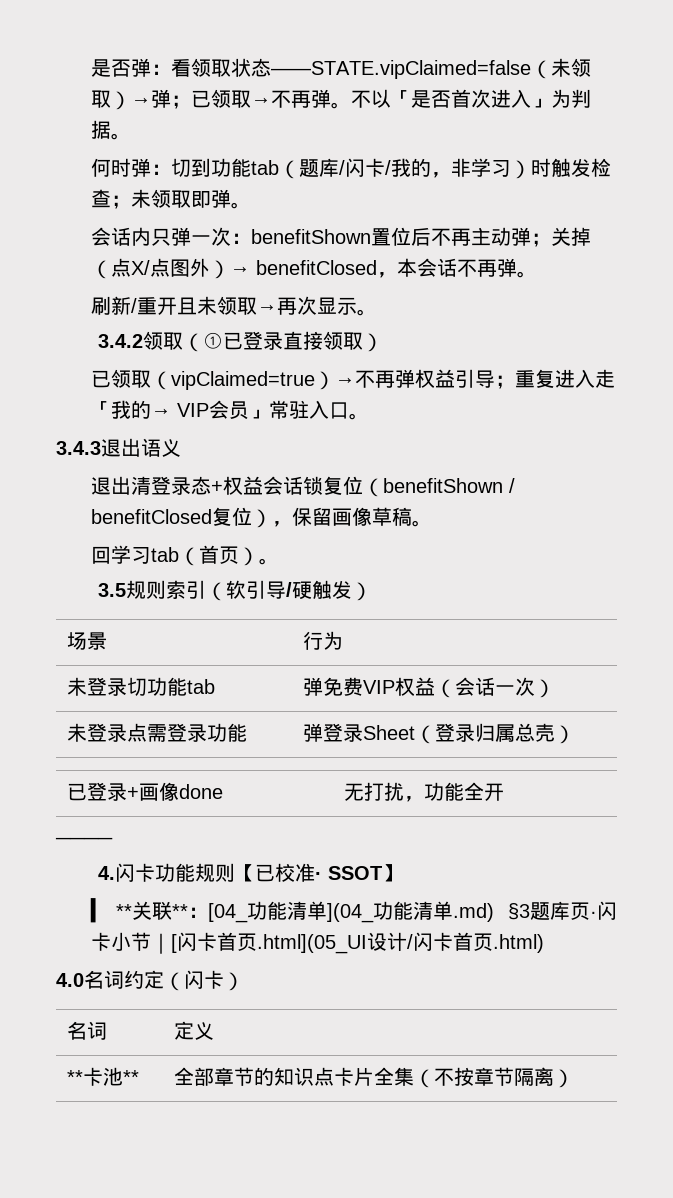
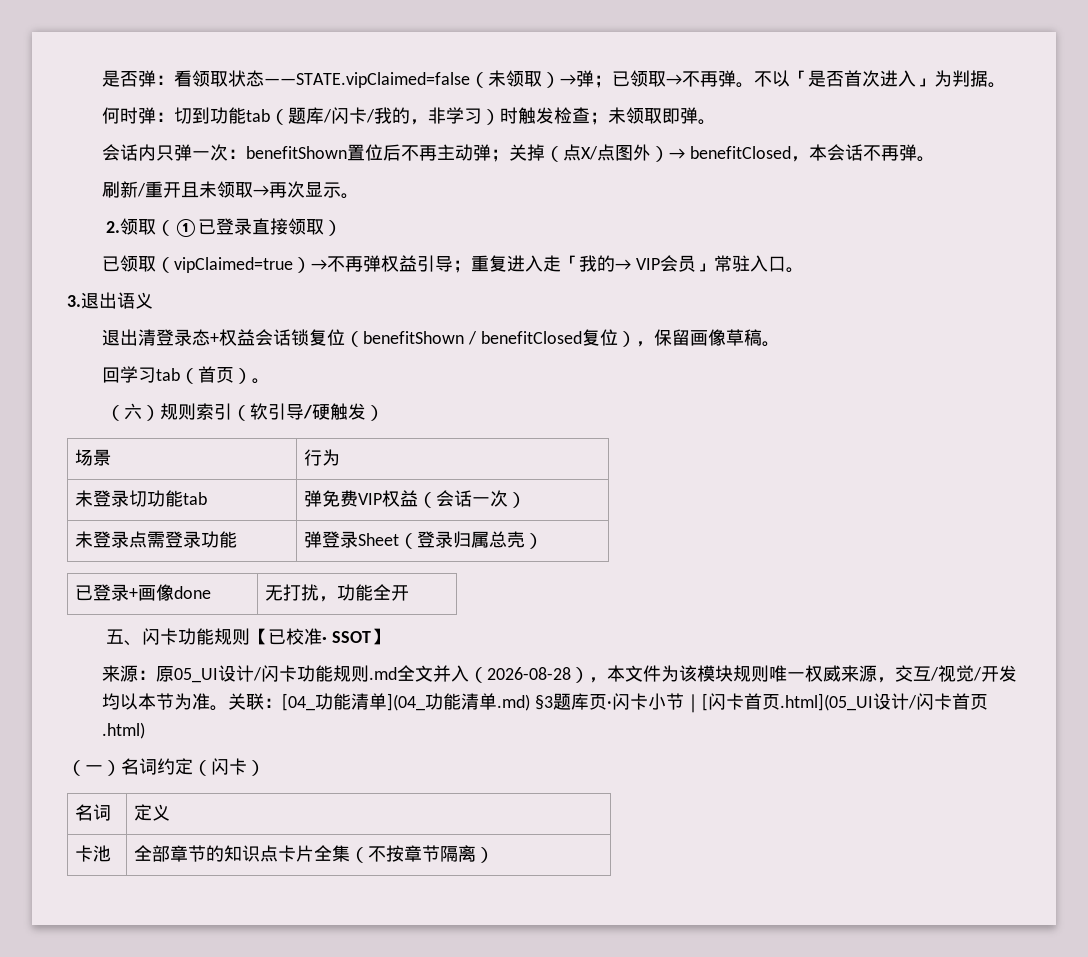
- 3.4.2领取（①已登录直接领取）
+ 2.领取（①已登录直接领取）
- 3.4.3退出语义
+ 3.退出语义
- 3.5规则索引（软引导/硬触发）
+ （六）规则索引（软引导/硬触发）
- ────
- 4.闪卡功能规则【已校准· SSOT】
+ 五、闪卡功能规则【已校准· SSOT】
- ▍ **关联**：[04_功能清单](04_功能清单.md) §3题库页·闪卡小节｜[闪卡首页.html](05_UI设计/闪卡首页.html)
+ 来源：原05_UI设计/闪卡功能规则.md全文并入（2026-08-28），本文件为该模块规则唯一权威来源，交互/视觉/开发均以本节为准。关联：[04_功能清单](04_功能清单.md) §3题库页·闪卡小节｜[闪卡首页.html](05_UI设计/闪卡首页.html)
- 4.0名词约定（闪卡）
+ （一）名词约定（闪卡）
- **卡池** | 全部章节的知识点卡片全集（不按章节隔离）
+ 卡池 | 全部章节的知识点卡片全集（不按章节隔离）

